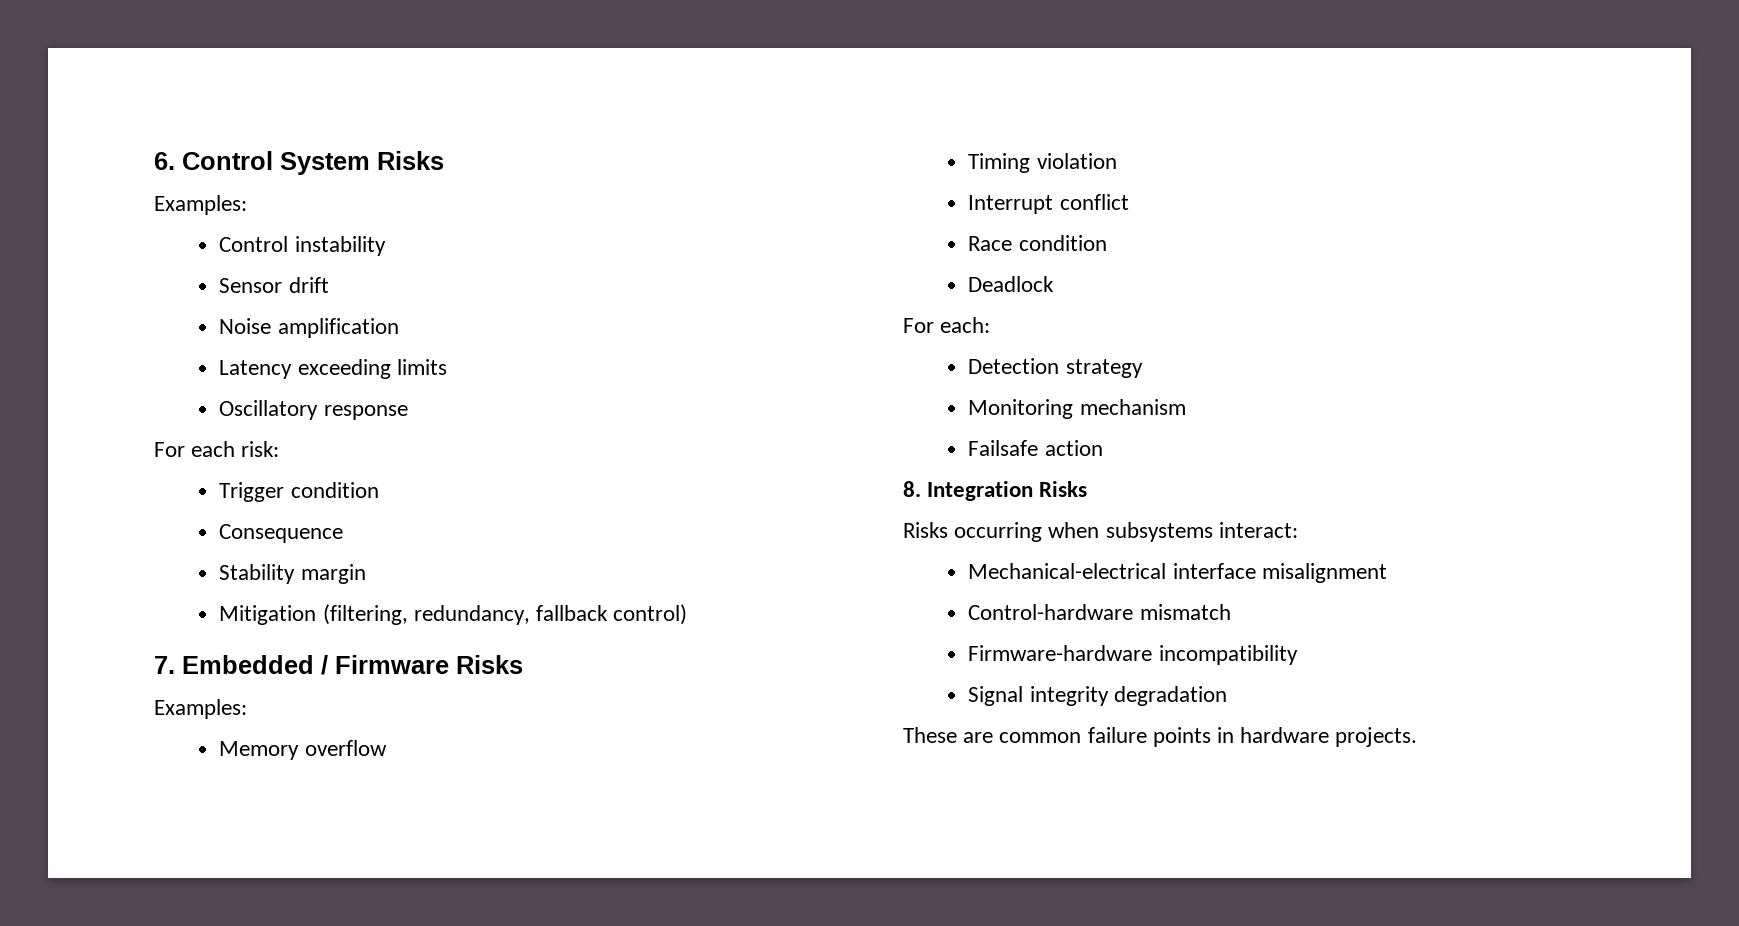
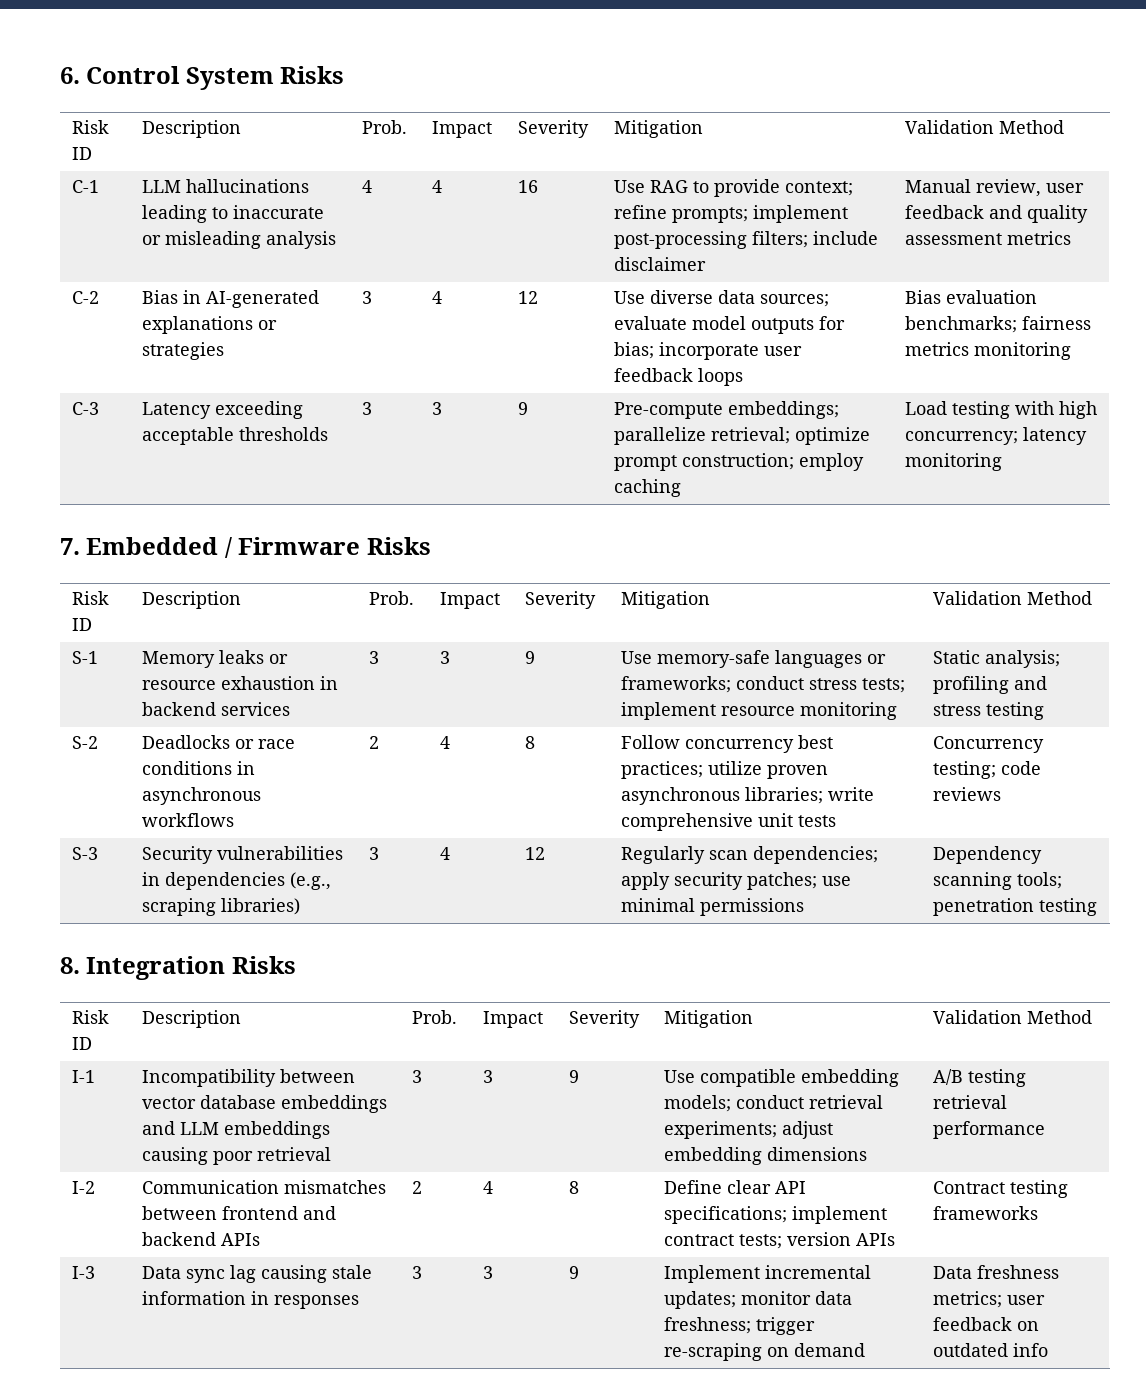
  6. Control System Risks
- Examples:
- Control instability
- Sensor drift
- Noise amplification
- Latency exceeding limits
- Oscillatory response
- For each risk:
- Trigger condition
- Consequence
- Stability margin
- Mitigation (filtering, redundancy, fallback control)
+ Risk ID | Description | Prob. | Impact | Severity | Mitigation | Validation Method
+ C-1 | LLM hallucinations leading to inaccurate or misleading analysis | 4 | 4 | 16 | Use RAG to provide context; refine prompts; implement post-processing filters; include disclaimer | Manual review, user feedback and quality assessment metrics
+ C-2 | Bias in AI-generated explanations or strategies | 3 | 4 | 12 | Use diverse data sources; evaluate model outputs for bias; incorporate user feedback loops | Bias evaluation benchmarks; fairness metrics monitoring
+ C-3 | Latency exceeding acceptable thresholds | 3 | 3 | 9 | Pre-compute embeddings; parallelize retrieval; optimize prompt construction; employ caching | Load testing with high concurrency; latency monitoring
  7. Embedded / Firmware Risks
- Examples:
- Memory overflow
- Timing violation
- Interrupt conflict
- Race condition
- Deadlock
- For each:
- Detection strategy
- Monitoring mechanism
- Failsafe action
+ Risk ID | Description | Prob. | Impact | Severity | Mitigation | Validation Method
+ S-1 | Memory leaks or resource exhaustion in backend services | 3 | 3 | 9 | Use memory-safe languages or frameworks; conduct stress tests; implement resource monitoring | Static analysis; profiling and stress testing
+ S-2 | Deadlocks or race conditions in asynchronous workflows | 2 | 4 | 8 | Follow concurrency best practices; utilize proven asynchronous libraries; write comprehensive unit tests | Concurrency testing; code reviews
+ S-3 | Security vulnerabilities in dependencies (e.g., scraping libraries) | 3 | 4 | 12 | Regularly scan dependencies; apply security patches; use minimal permissions | Dependency scanning tools; penetration testing
  8. Integration Risks
- Risks occurring when subsystems interact:
- Mechanical-electrical interface misalignment
- Control-hardware mismatch
- Firmware-hardware incompatibility
- Signal integrity degradation
- These are common failure points in hardware projects.
+ Risk ID | Description | Prob. | Impact | Severity | Mitigation | Validation Method
+ I-1 | Incompatibility between vector database embeddings and LLM embeddings causing poor retrieval | 3 | 3 | 9 | Use compatible embedding models; conduct retrieval experiments; adjust embedding dimensions | A/B testing retrieval performance
+ I-2 | Communication mismatches between frontend and backend APIs | 2 | 4 | 8 | Define clear API specifications; implement contract tests; version APIs | Contract testing frameworks
+ I-3 | Data sync lag causing stale information in responses | 3 | 3 | 9 | Implement incremental updates; monitor data freshness; trigger re-scraping on demand | Data freshness metrics; user feedback on outdated info

